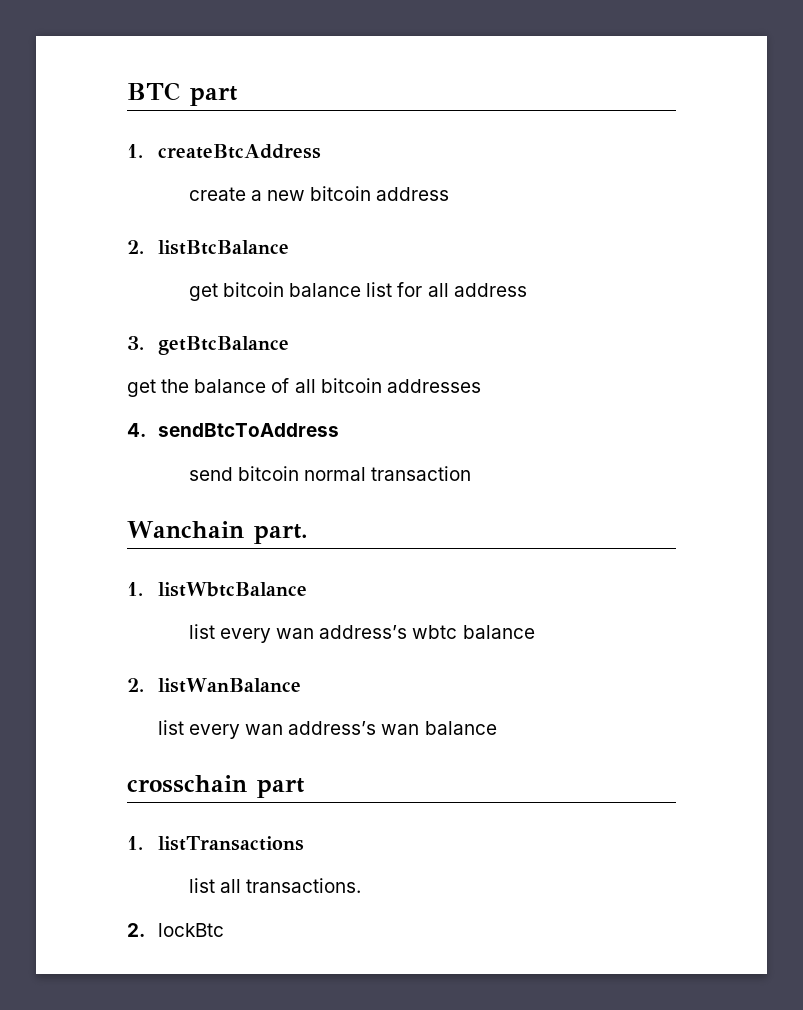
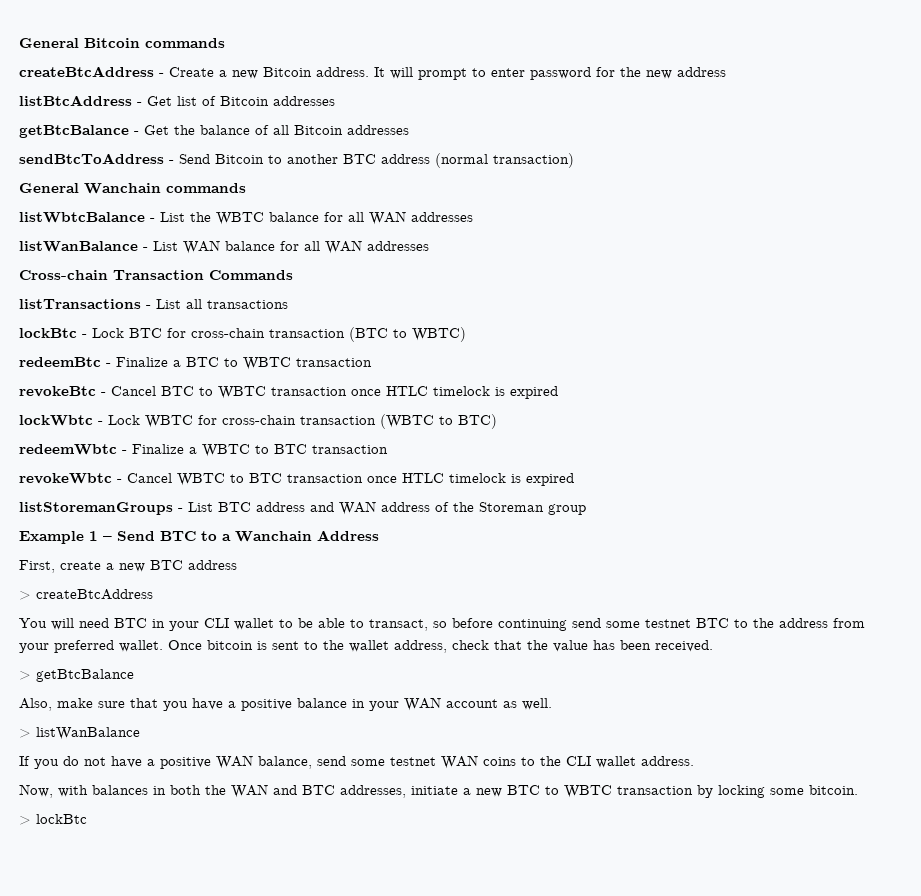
- BTC part
- 1. createBtcAddress
- create a new bitcoin address
- 2. listBtcBalance
- get bitcoin balance list for all address
- 3. getBtcBalance
- get the balance of all bitcoin addresses
- 4. sendBtcToAddress
- send bitcoin normal transaction
- Wanchain part.
- 1. listWbtcBalance
- list every wan address’s wbtc balance
- 2. listWanBalance
- list every wan address’s wan balance
- crosschain part
- 1. listTransactions
- list all transactions.
- 2. lockBtc
+ General Bitcoin commands
+ createBtcAddress - Create a new Bitcoin address. It will prompt to enter password for the new address
+ listBtcAddress - Get list of Bitcoin addresses
+ getBtcBalance - Get the balance of all Bitcoin addresses
+ sendBtcToAddress - Send Bitcoin to another BTC address (normal transaction)
+ General Wanchain commands
+ listWbtcBalance - List the WBTC balance for all WAN addresses
+ listWanBalance - List WAN balance for all WAN addresses
+ Cross-chain Transaction Commands
+ listTransactions - List all transactions
+ lockBtc - Lock BTC for cross-chain transaction (BTC to WBTC)
+ redeemBtc - Finalize a BTC to WBTC transaction
+ revokeBtc - Cancel BTC to WBTC transaction once HTLC timelock is expired
+ lockWbtc - Lock WBTC for cross-chain transaction (WBTC to BTC)
+ redeemWbtc - Finalize a WBTC to BTC transaction
+ revokeWbtc - Cancel WBTC to BTC transaction once HTLC timelock is expired
+ listStoremanGroups - List BTC address and WAN address of the Storeman group
+ Example 1 – Send BTC to a Wanchain Address
+ First, create a new BTC address
+ > createBtcAddress
+ You will need BTC in your CLI wallet to be able to transact, so before continuing send some testnet BTC to the address from your preferred wallet. Once bitcoin is sent to the wallet address, check that the value has been received.
+ > getBtcBalance
+ Also, make sure that you have a positive balance in your WAN account as well.
+ > listWanBalance
+ If you do not have a positive WAN balance, send some testnet WAN coins to the CLI wallet address.
+ Now, with balances in both the WAN and BTC addresses, initiate a new BTC to WBTC transaction by locking some bitcoin.
+ > lockBtc

